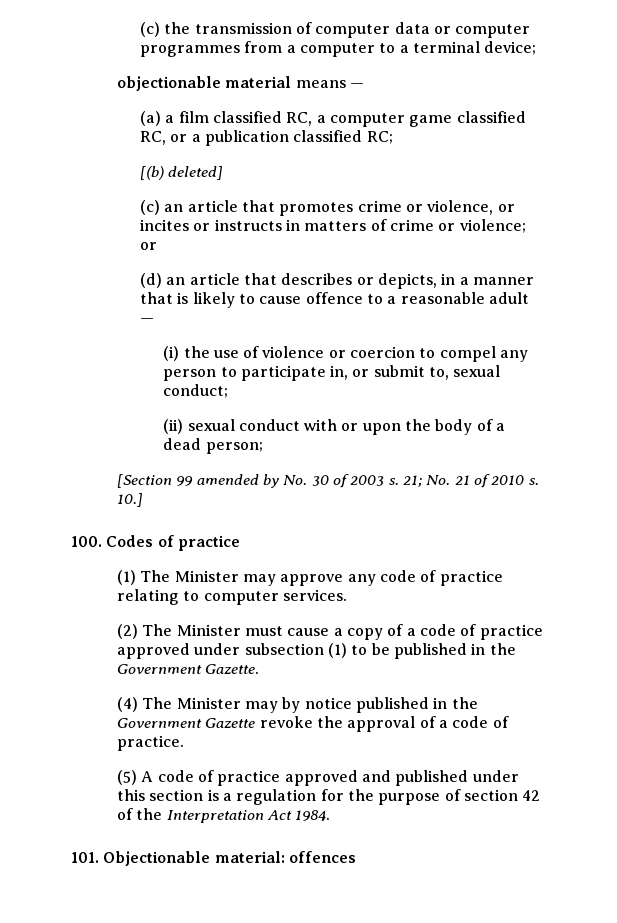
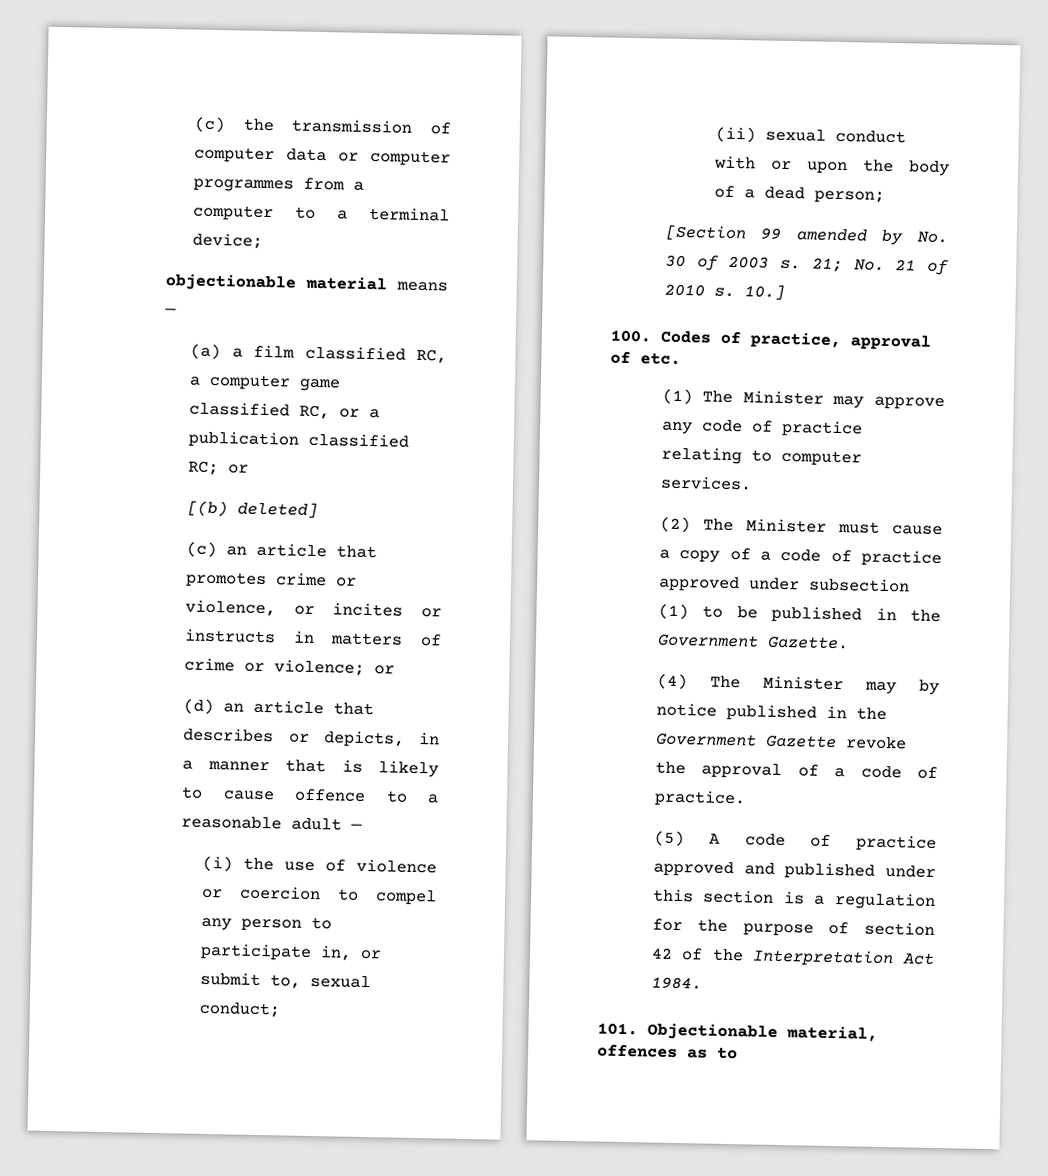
- (a) a film classified RC, a computer game classified RC, or a publication classified RC;
+ (a) a film classified RC, a computer game classified RC, or a publication classified RC; or
- 100. Codes of practice
+ 100. Codes of practice, approval of etc.
- 101. Objectionable material: offences
+ 101. Objectionable material, offences as to

